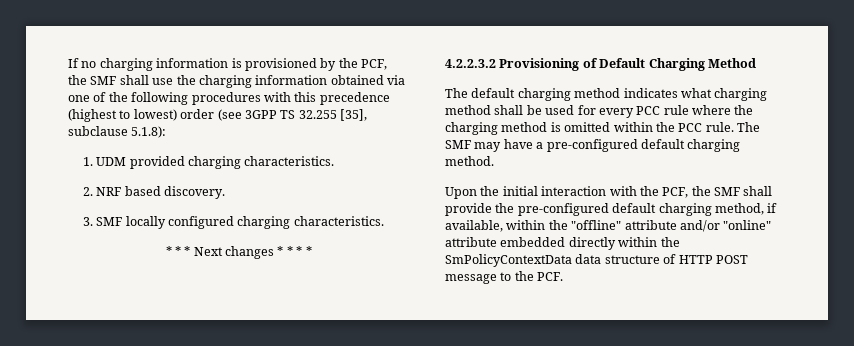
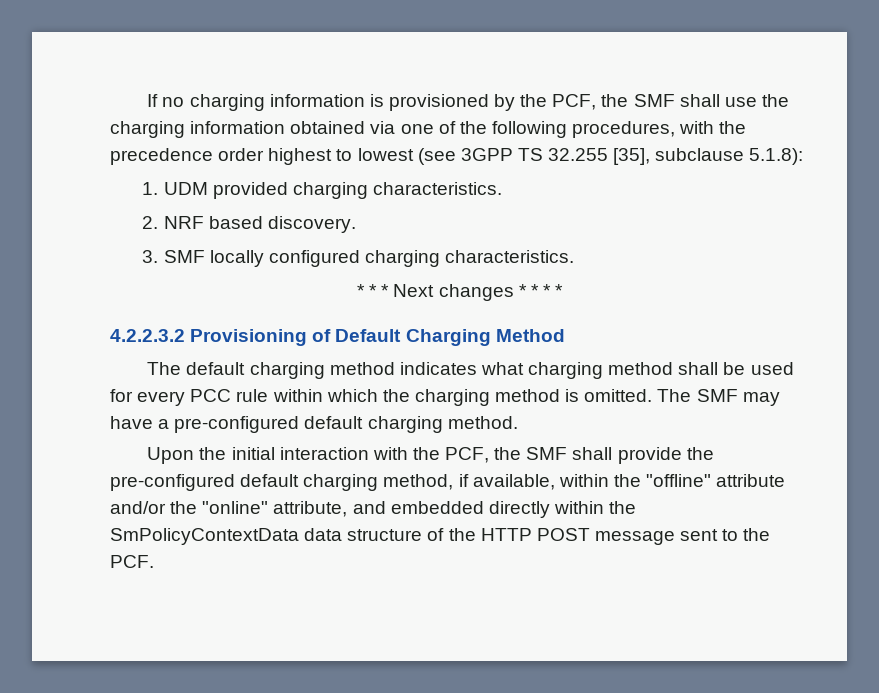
- If no charging information is provisioned by the PCF, the SMF shall use the charging information obtained via one of the following procedures with this precedence (highest to lowest) order (see 3GPP TS 32.255 [35], subclause 5.1.8):
+ If no charging information is provisioned by the PCF, the SMF shall use the charging information obtained via one of the following procedures, with the precedence order highest to lowest (see 3GPP TS 32.255 [35], subclause 5.1.8):
- The default charging method indicates what charging method shall be used for every PCC rule where the charging method is omitted within the PCC rule.
+ The default charging method indicates what charging method shall be used for every PCC rule within which the charging method is omitted.
- Upon the initial interaction with the PCF, the SMF shall provide the pre-configured default charging method, if available, within the "offline" attribute and/or "online" attribute embedded directly within the SmPolicyContextData data structure of HTTP POST message to the PCF.
+ Upon the initial interaction with the PCF, the SMF shall provide the pre-configured default charging method, if available, within the "offline" attribute and/or the "online" attribute, and embedded directly within the SmPolicyContextData data structure of the HTTP POST message sent to the PCF.

